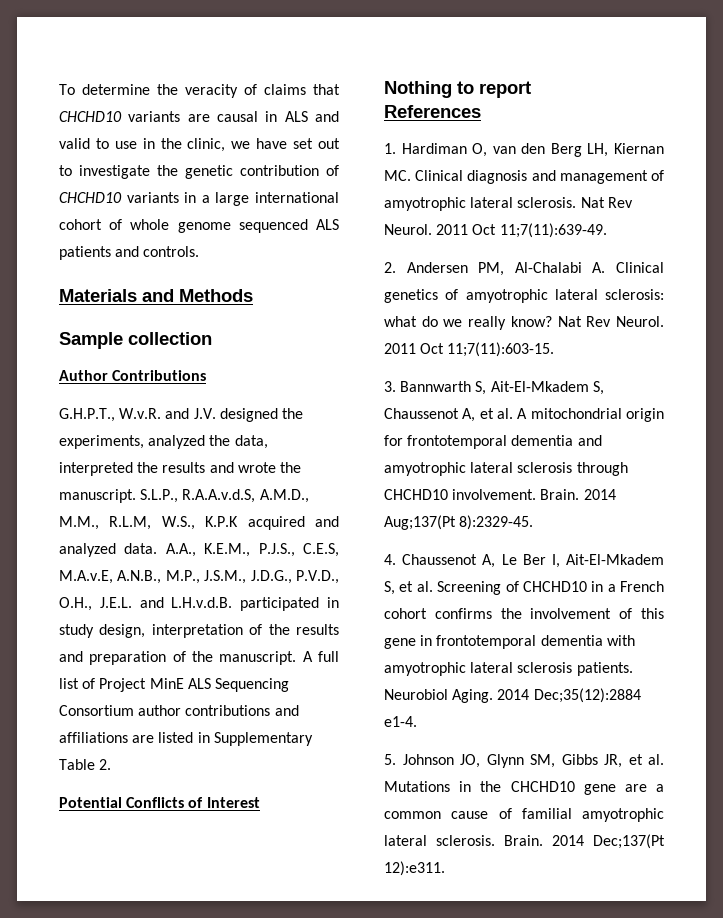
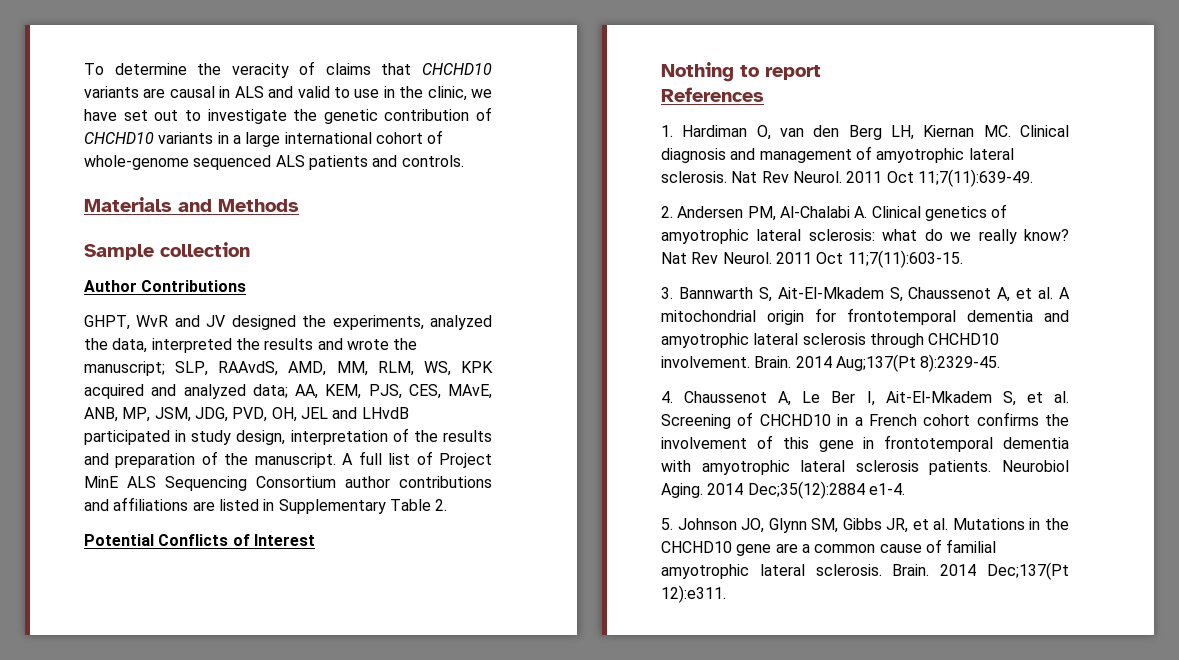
- To determine the veracity of claims that CHCHD10 variants are causal in ALS and valid to use in the clinic, we have set out to investigate the genetic contribution of CHCHD10 variants in a large international cohort of whole genome sequenced ALS patients and controls.
+ To determine the veracity of claims that CHCHD10 variants are causal in ALS and valid to use in the clinic, we have set out to investigate the genetic contribution of CHCHD10 variants in a large international cohort of whole-genome sequenced ALS patients and controls.
- G.H.P.T., W.v.R. and J.V. designed the experiments, analyzed the data, interpreted the results and wrote the manuscript. S.L.P., R.A.A.v.d.S, A.M.D., M.M., R.L.M, W.S., K.P.K acquired and analyzed data. A.A., K.E.M., P.J.S., C.E.S, M.A.v.E, A.N.B., M.P., J.S.M., J.D.G., P.V.D., O.H., J.E.L. and L.H.v.d.B. participated in study design, interpretation of the results and preparation of the manuscript.
+ GHPT, WvR and JV designed the experiments, analyzed the data, interpreted the results and wrote the manuscript; SLP, RAAvdS, AMD, MM, RLM, WS, KPK acquired and analyzed data; AA, KEM, PJS, CES, MAvE, ANB, MP, JSM, JDG, PVD, OH, JEL and LHvdB participated in study design, interpretation of the results and preparation of the manuscript.

